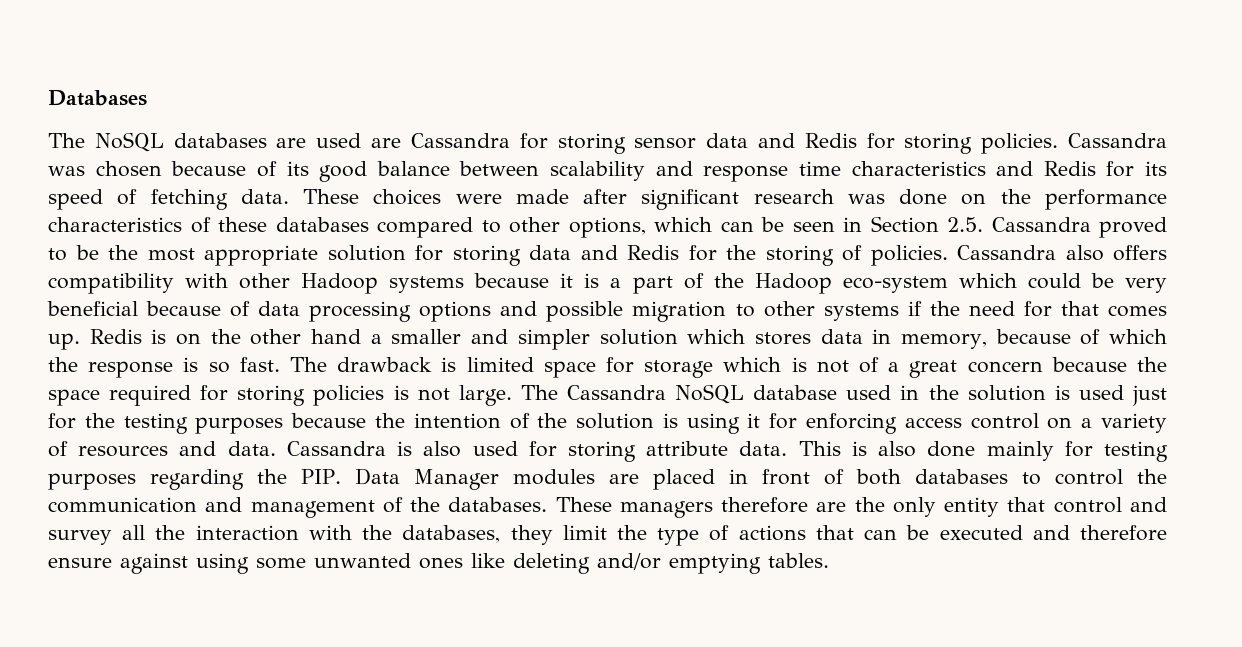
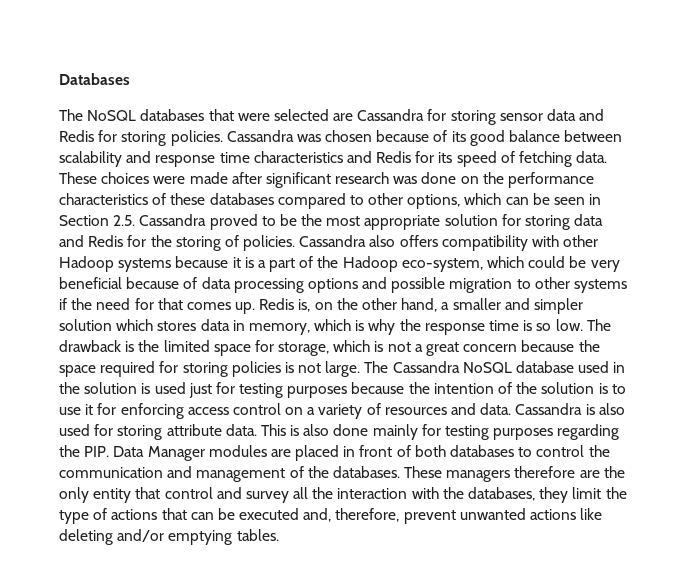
- The NoSQL databases are used are Cassandra for storing sensor data and Redis for storing policies.
+ The NoSQL databases that were selected are Cassandra for storing sensor data and Redis for storing policies.
- Cassandra also offers compatibility with other Hadoop systems because it is a part of the Hadoop eco-system which could be very beneficial because of data processing options and possible migration to other systems if the need for that comes up.
+ Cassandra also offers compatibility with other Hadoop systems because it is a part of the Hadoop eco-system, which could be very beneficial because of data processing options and possible migration to other systems if the need for that comes up.
- Redis is on the other hand a smaller and simpler solution which stores data in memory, because of which the response is so fast.
+ Redis is, on the other hand, a smaller and simpler solution which stores data in memory, which is why the response time is so low.
- The drawback is limited space for storage which is not of a great concern because the space required for storing policies is not large.
+ The drawback is the limited space for storage, which is not a great concern because the space required for storing policies is not large.
- The Cassandra NoSQL database used in the solution is used just for the testing purposes because the intention of the solution is using it for enforcing access control on a variety of resources and data.
+ The Cassandra NoSQL database used in the solution is used just for testing purposes because the intention of the solution is to use it for enforcing access control on a variety of resources and data.
- These managers therefore are the only entity that control and survey all the interaction with the databases, they limit the type of actions that can be executed and therefore ensure against using some unwanted ones like deleting and/or emptying tables.
+ These managers therefore are the only entity that control and survey all the interaction with the databases, they limit the type of actions that can be executed and, therefore, prevent unwanted actions like deleting and/or emptying tables.

